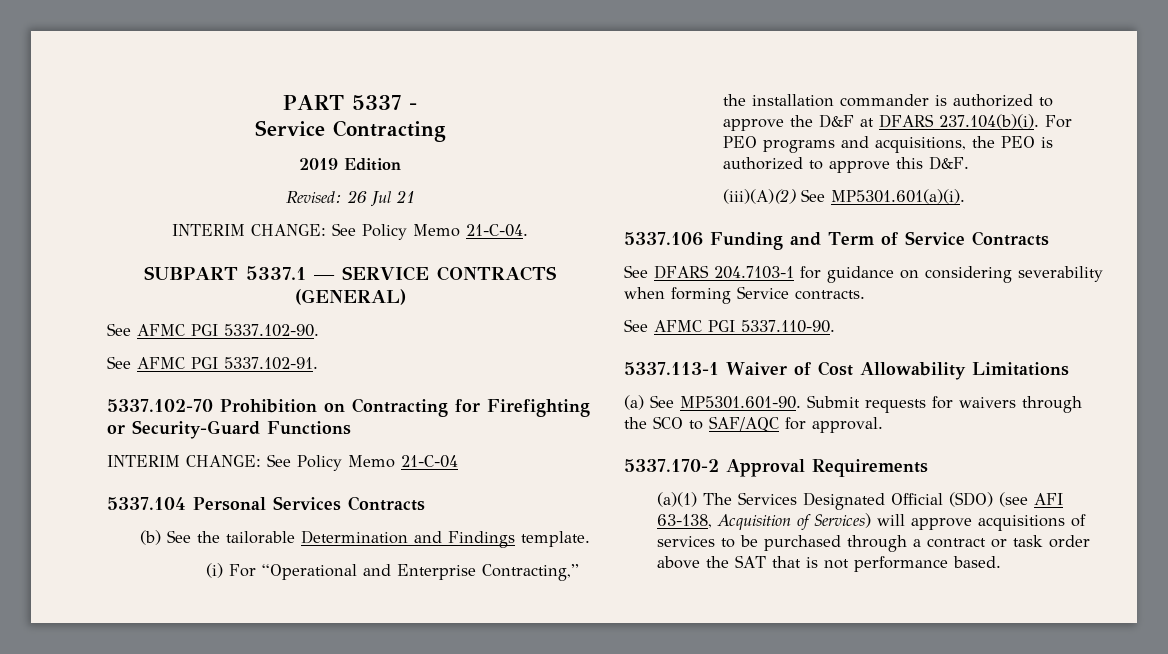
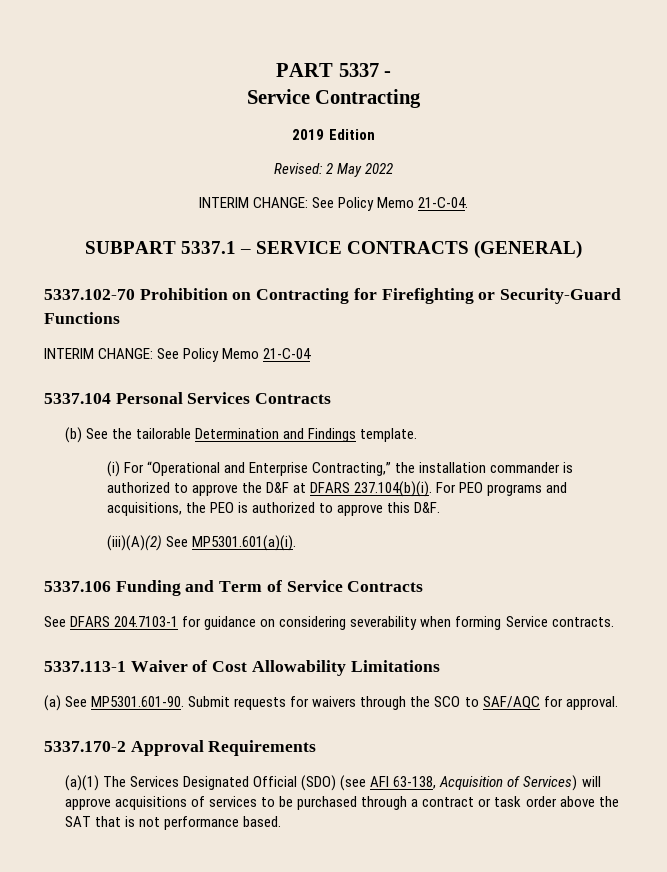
- Revised: 26 Jul 21
+ Revised: 2 May 2022
- SUBPART 5337.1 — SERVICE CONTRACTS (GENERAL)
+ SUBPART 5337.1 – SERVICE CONTRACTS (GENERAL)
- See AFMC PGI 5337.102-90.
- See AFMC PGI 5337.102-91.
- See AFMC PGI 5337.110-90.

